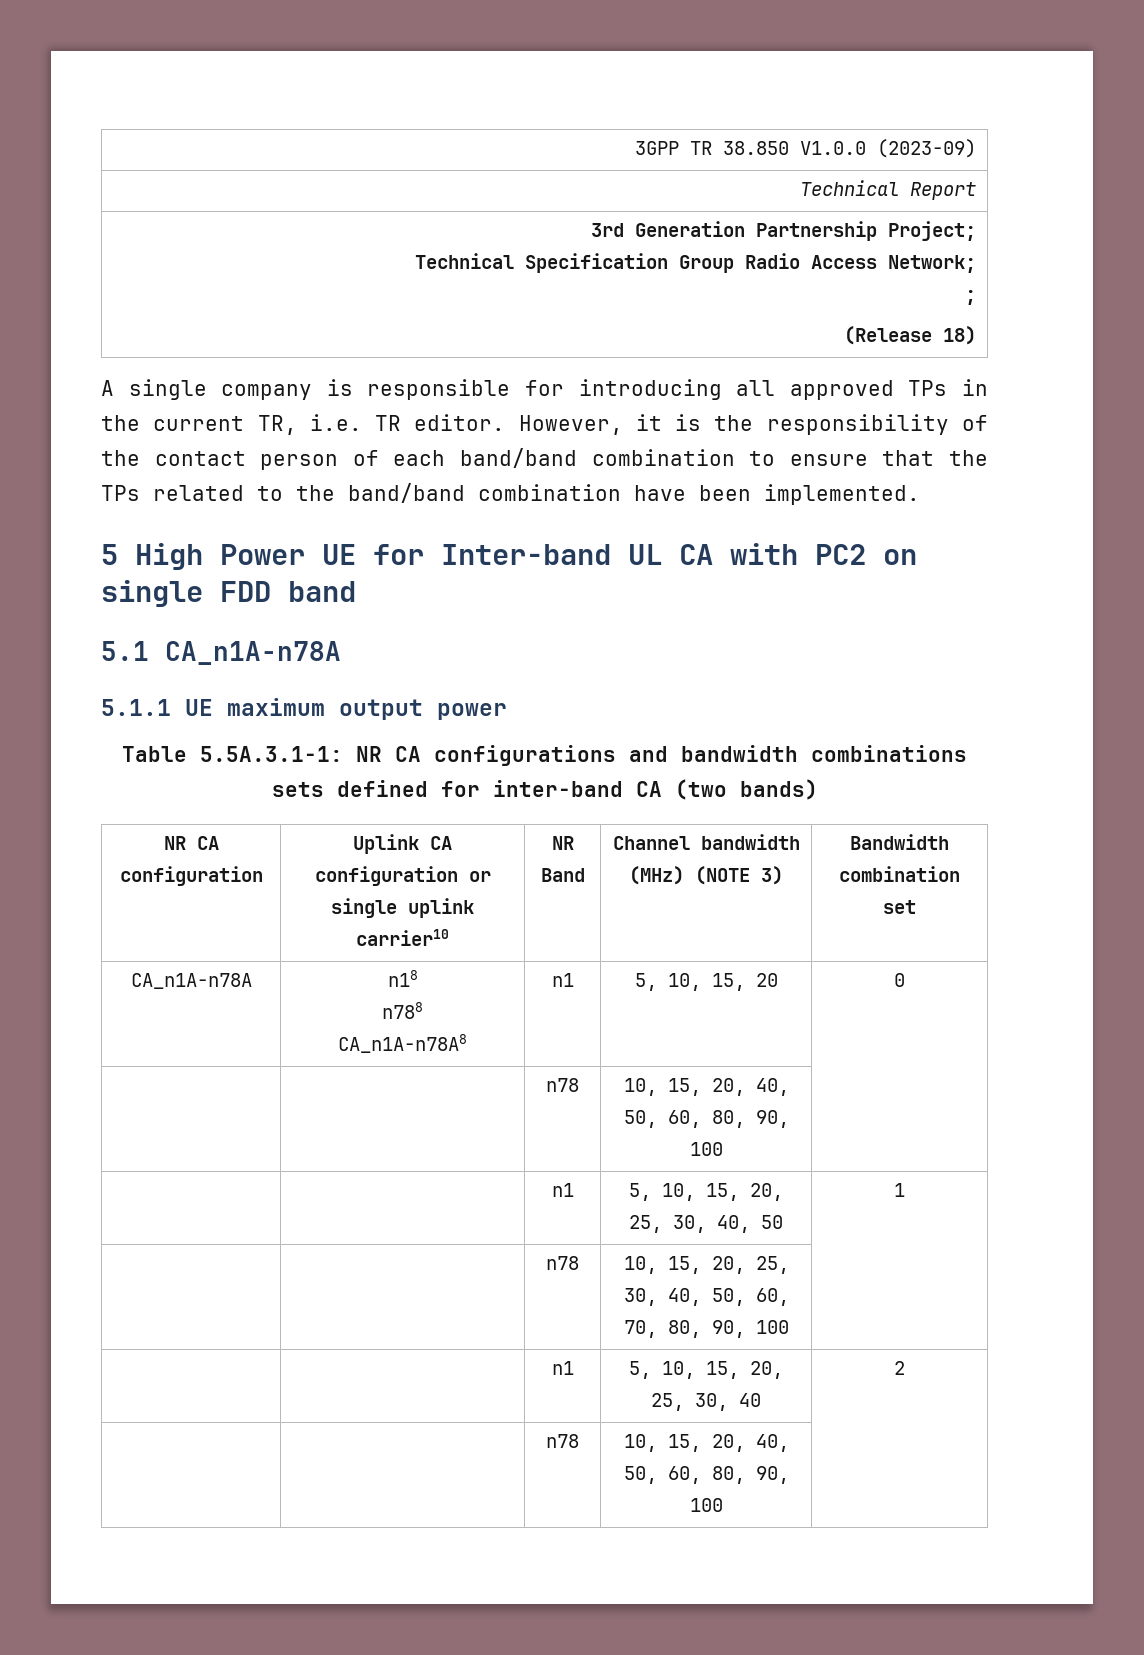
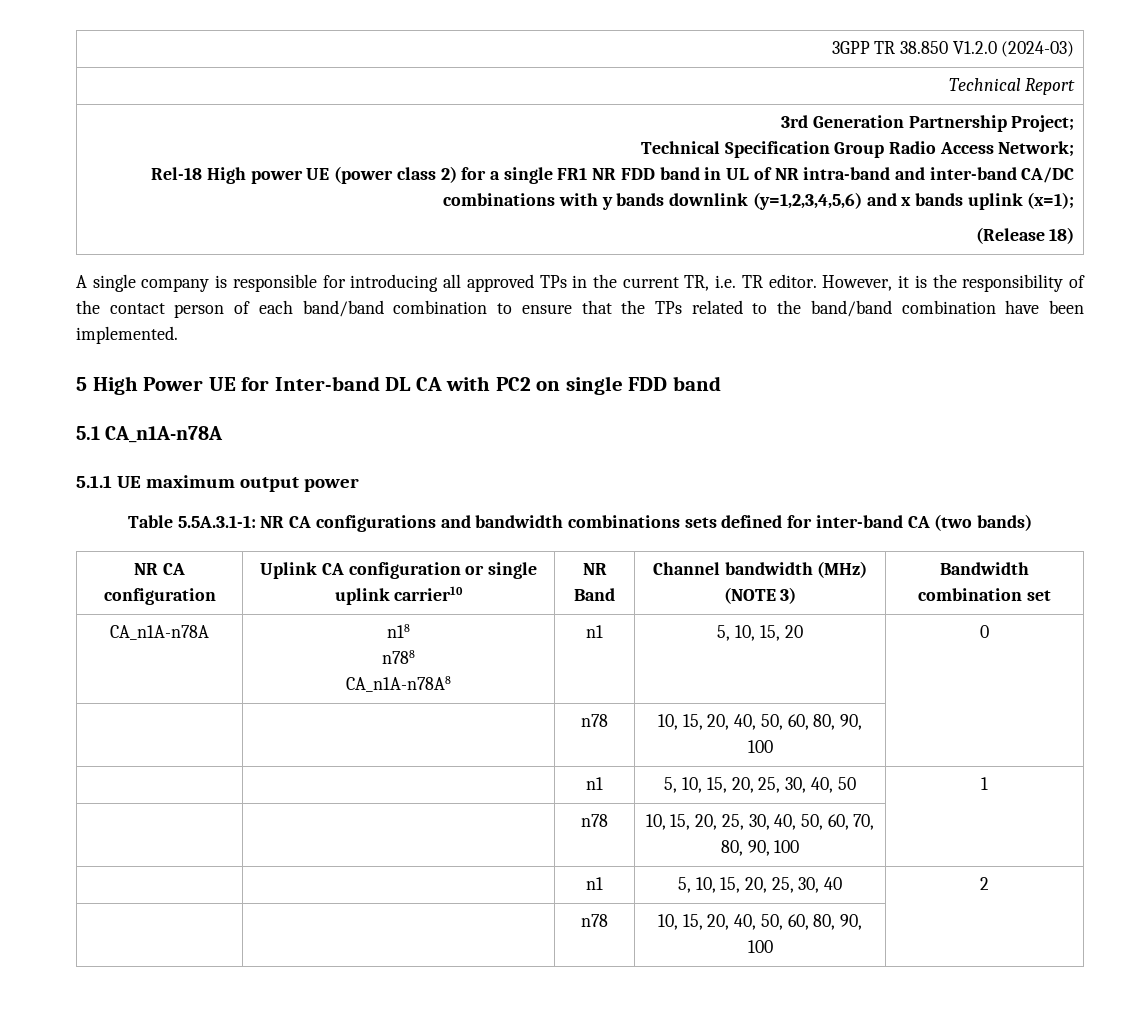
- 3GPP TR 38.850 V1.0.0 (2023-09)
+ 3GPP TR 38.850 V1.2.0 (2024-03)
- ;
+ Rel-18 High power UE (power class 2) for a single FR1 NR FDD band in UL of NR intra-band and inter-band CA/DC combinations with y bands downlink (y=1,2,3,4,5,6) and x bands uplink (x=1);
- 5 High Power UE for Inter-band UL CA with PC2 on single FDD band
+ 5 High Power UE for Inter-band DL CA with PC2 on single FDD band

